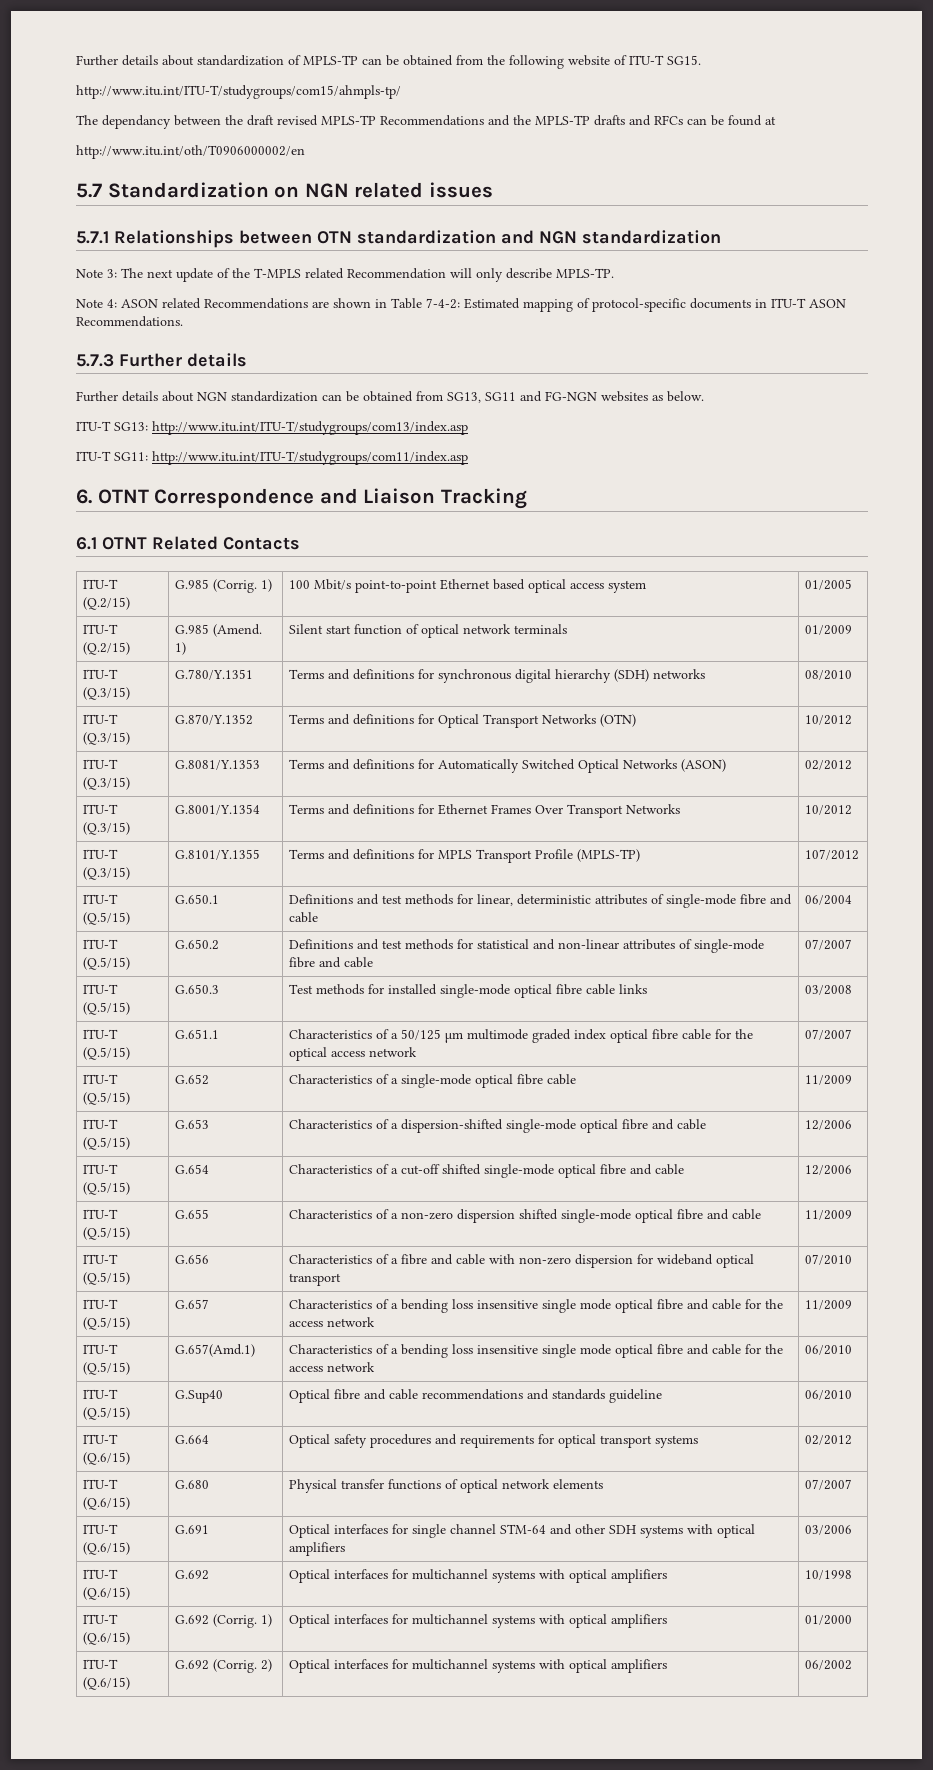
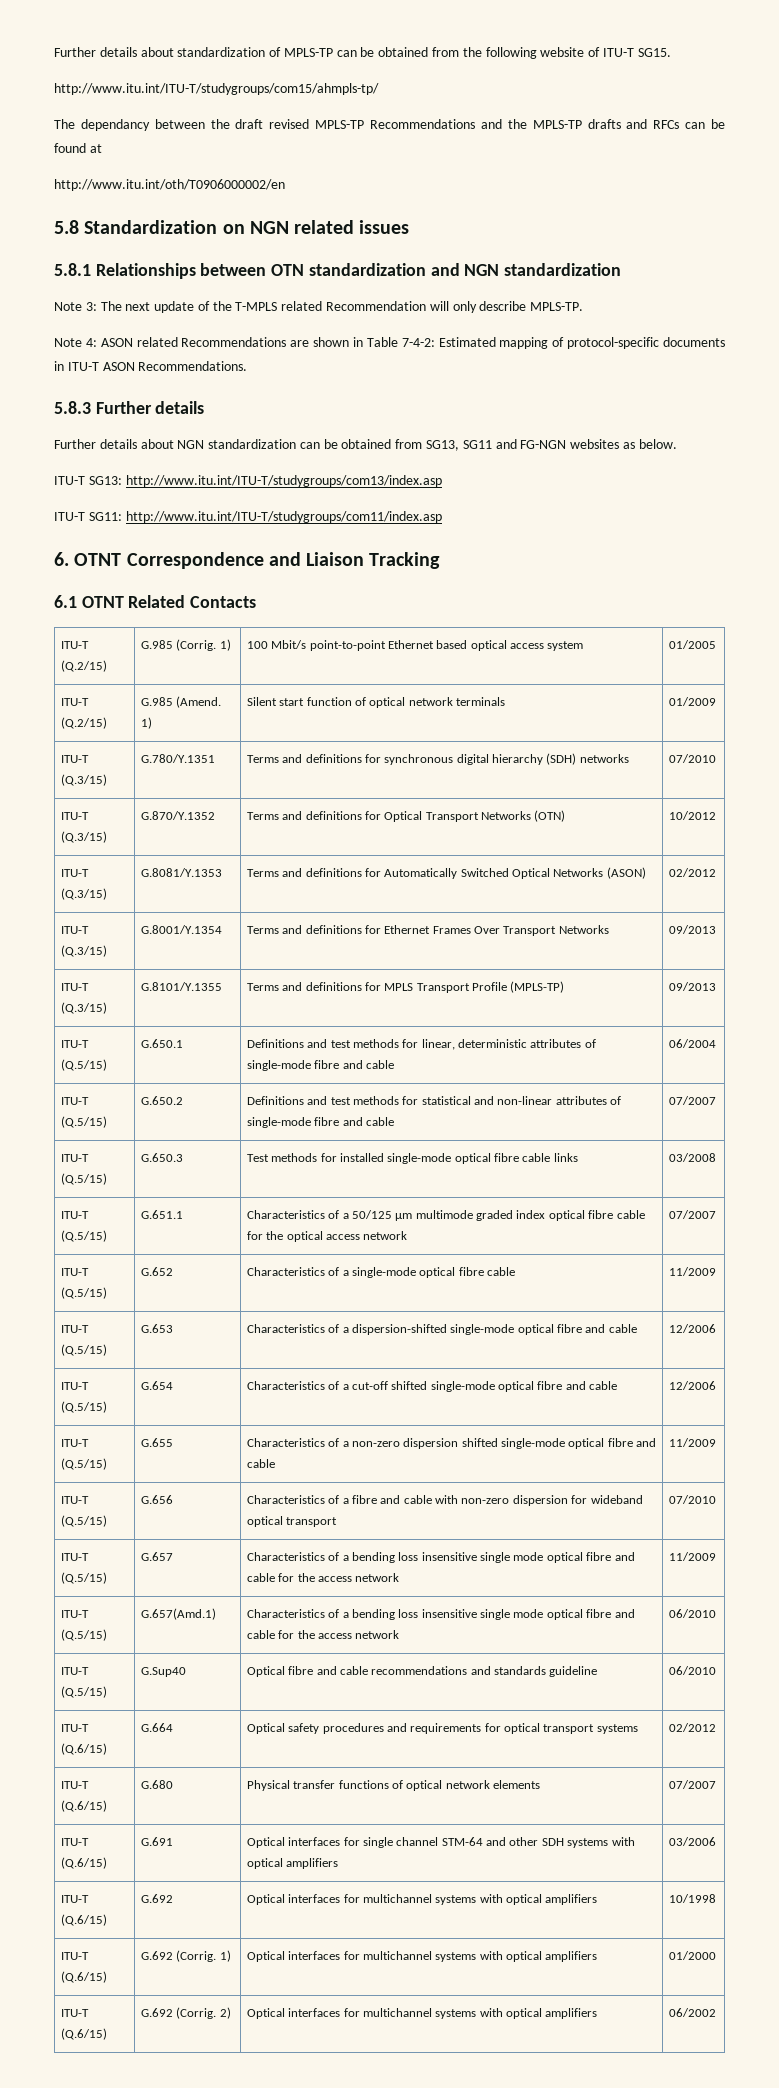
- 5.7 Standardization on NGN related issues
+ 5.8 Standardization on NGN related issues
- 5.7.1 Relationships between OTN standardization and NGN standardization
+ 5.8.1 Relationships between OTN standardization and NGN standardization
- 5.7.3 Further details
+ 5.8.3 Further details
- ITU-T (Q.3/15) | G.780/Y.1351 | Terms and definitions for synchronous digital hierarchy (SDH) networks | 08/2010
+ ITU-T (Q.3/15) | G.780/Y.1351 | Terms and definitions for synchronous digital hierarchy (SDH) networks | 07/2010
- ITU-T (Q.3/15) | G.8001/Y.1354 | Terms and definitions for Ethernet Frames Over Transport Networks | 10/2012
+ ITU-T (Q.3/15) | G.8001/Y.1354 | Terms and definitions for Ethernet Frames Over Transport Networks | 09/2013
- ITU-T (Q.3/15) | G.8101/Y.1355 | Terms and definitions for MPLS Transport Profile (MPLS-TP) | 107/2012
+ ITU-T (Q.3/15) | G.8101/Y.1355 | Terms and definitions for MPLS Transport Profile (MPLS-TP) | 09/2013

